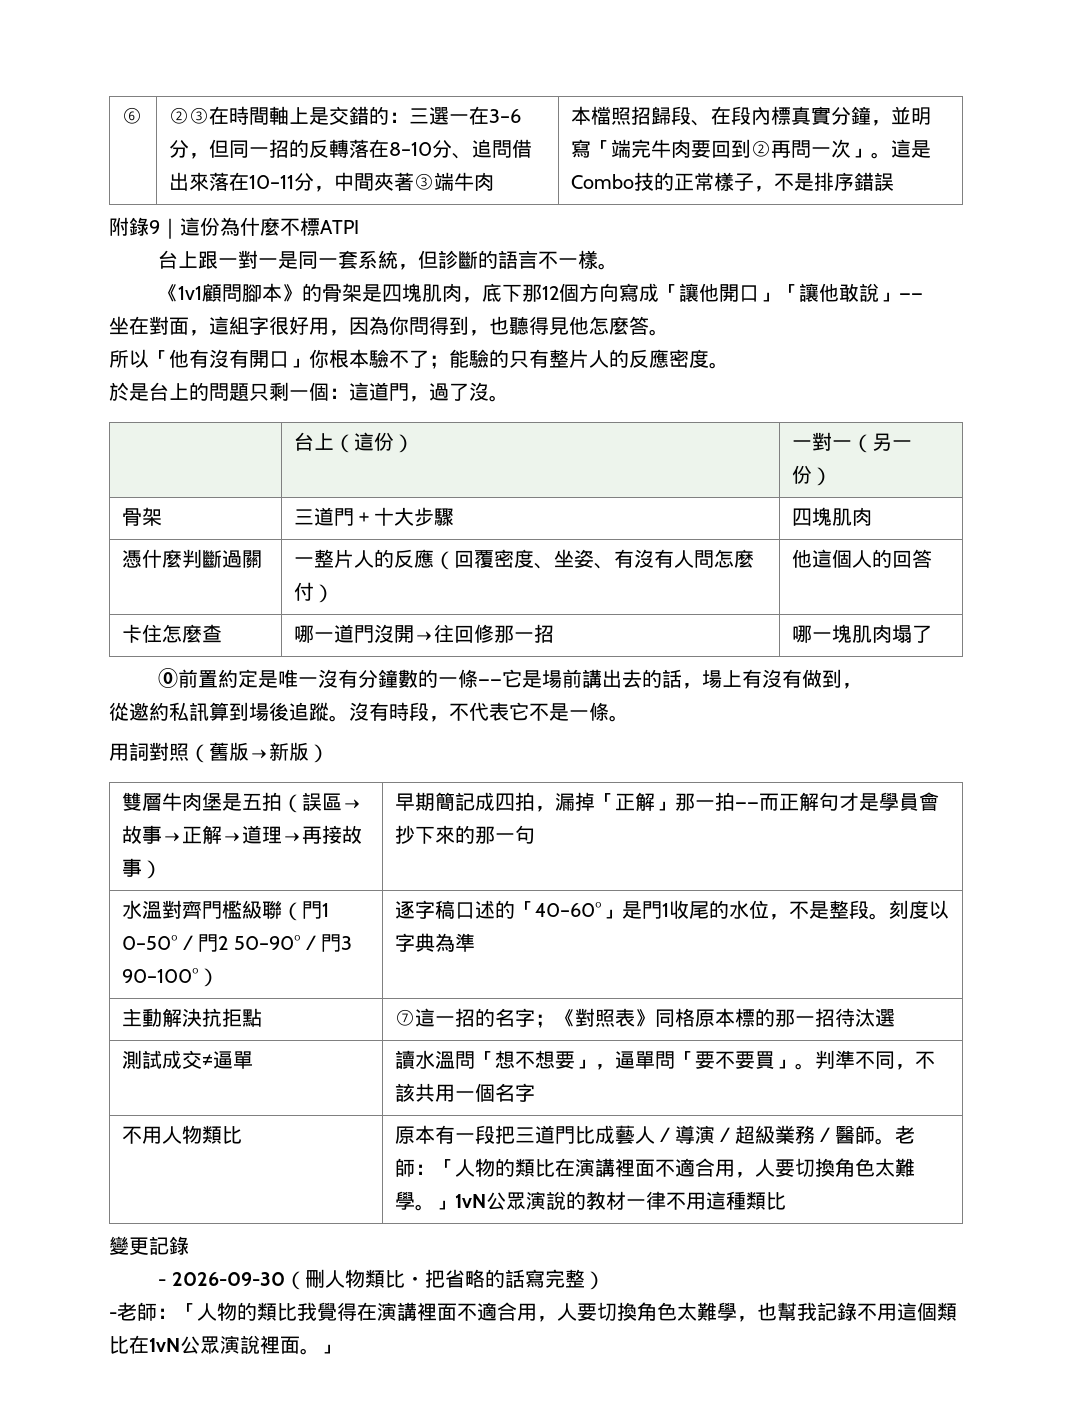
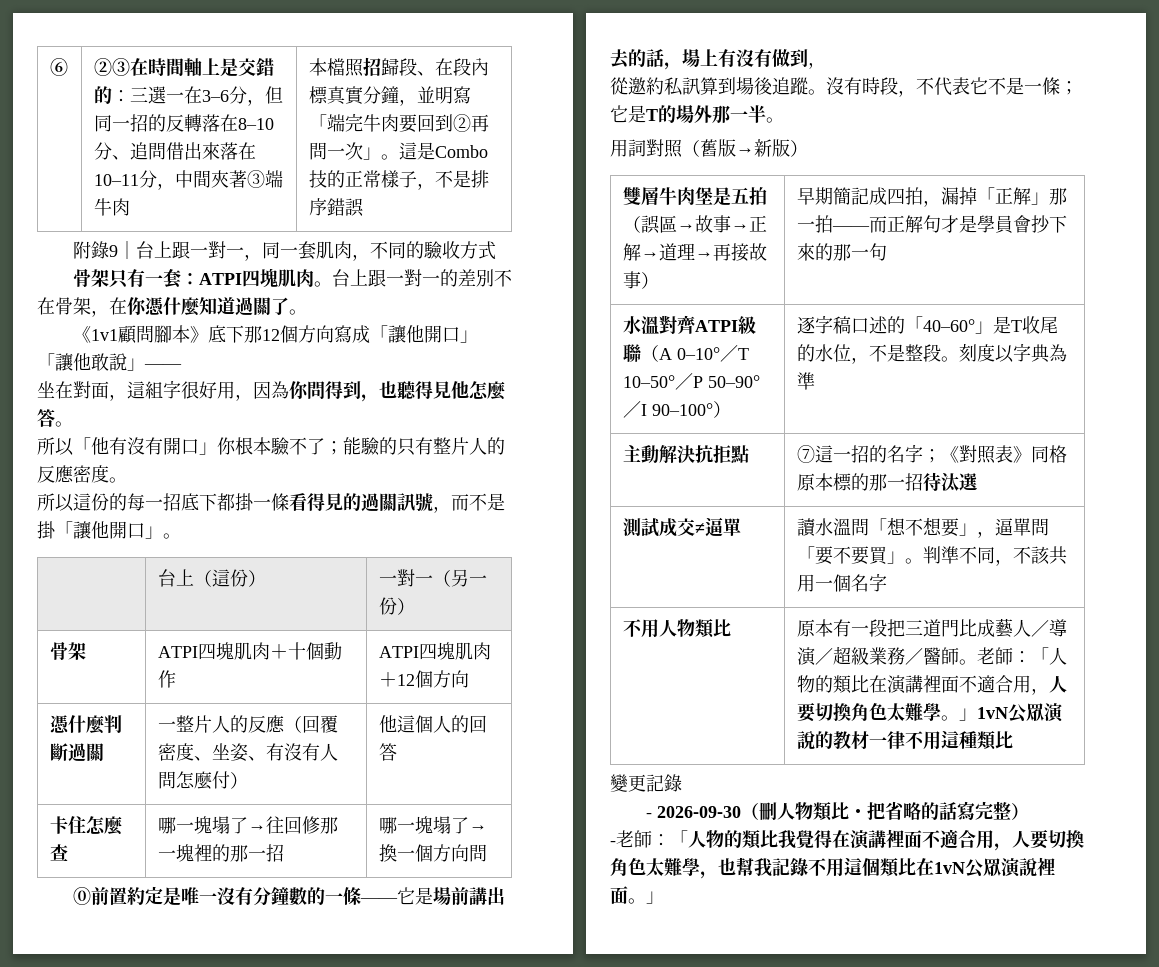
- 附錄9｜這份為什麼不標ATPI
- 台上跟一對一是同一套系統，但診斷的語言不一樣。
+ 附錄9｜台上跟一對一，同一套肌肉，不同的驗收方式
+ 骨架只有一套：ATPI四塊肌肉。台上跟一對一的差別不在骨架，在你憑什麼知道過關了。
- 《1v1顧問腳本》的骨架是四塊肌肉，底下那12個方向寫成「讓他開口」「讓他敢說」——
+ 《1v1顧問腳本》底下那12個方向寫成「讓他開口」「讓他敢說」——
- 於是台上的問題只剩一個：這道門，過了沒。
+ 所以這份的每一招底下都掛一條看得見的過關訊號，而不是掛「讓他開口」。
- 骨架 | 三道門＋十大步驟 | 四塊肌肉
+ 骨架 | ATPI四塊肌肉＋十個動作 | ATPI四塊肌肉＋12個方向
- 卡住怎麼查 | 哪一道門沒開→往回修那一招 | 哪一塊肌肉塌了
+ 卡住怎麼查 | 哪一塊塌了→往回修那一塊裡的那一招 | 哪一塊塌了→換一個方向問
- 沒有時段，不代表它不是一條。
+ 沒有時段，不代表它不是一條；它是T的場外那一半。
- 水溫對齊門檻級聯（門1 0–50°／門2 50–90°／門3 90–100°） | 逐字稿口述的「40–60°」是門1收尾的水位，不是整段。刻度以字典為準
+ 水溫對齊ATPI級聯（A 0–10°／T 10–50°／P 50–90°／I 90–100°） | 逐字稿口述的「40–60°」是T收尾的水位，不是整段。刻度以字典為準

